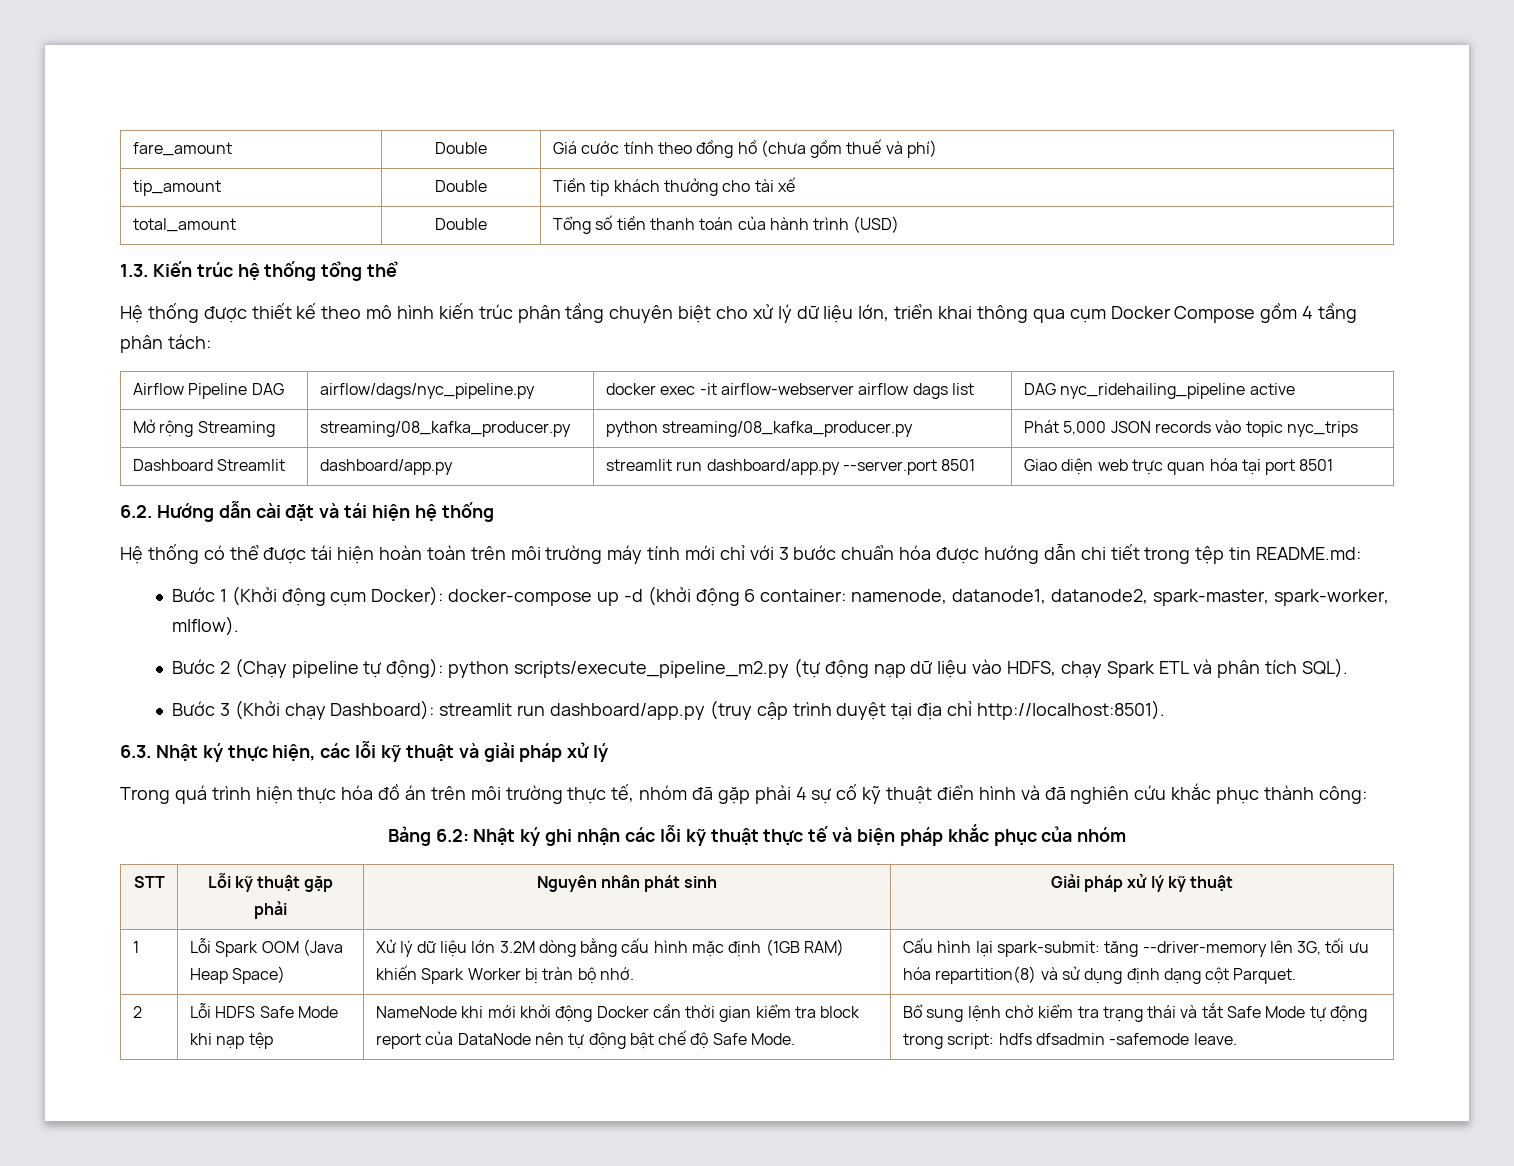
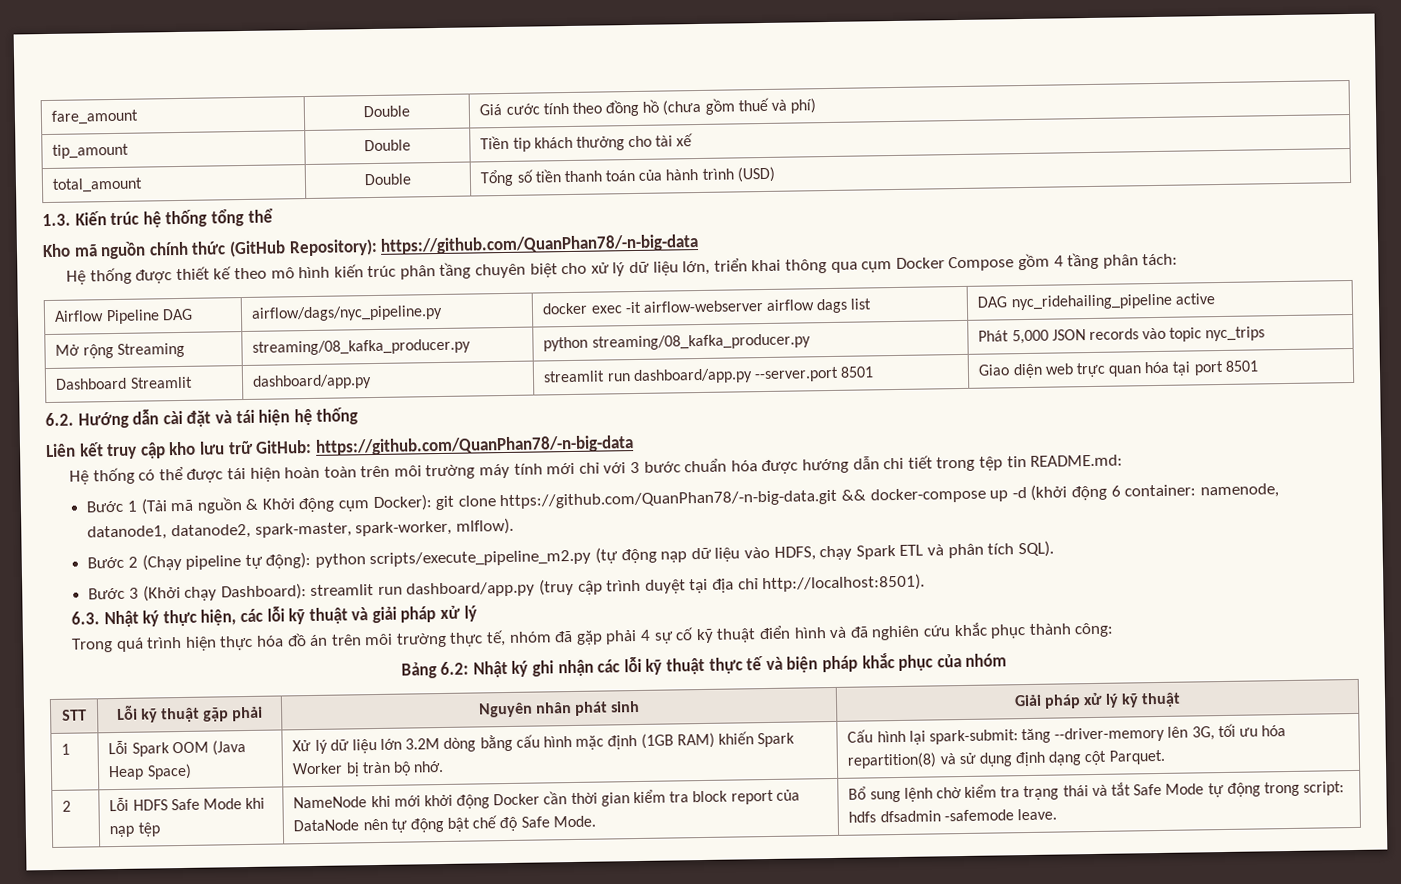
+ Kho mã nguồn chính thức (GitHub Repository): https://github.com/QuanPhan78/-n-big-data
+ Liên kết truy cập kho lưu trữ GitHub: https://github.com/QuanPhan78/-n-big-data
- Bước 1 (Khởi động cụm Docker): docker-compose up -d (khởi động 6 container: namenode, datanode1, datanode2, spark-master, spark-worker, mlflow).
+ Bước 1 (Tải mã nguồn & Khởi động cụm Docker): git clone https://github.com/QuanPhan78/-n-big-data.git && docker-compose up -d (khởi động 6 container: namenode, datanode1, datanode2, spark-master, spark-worker, mlflow).

